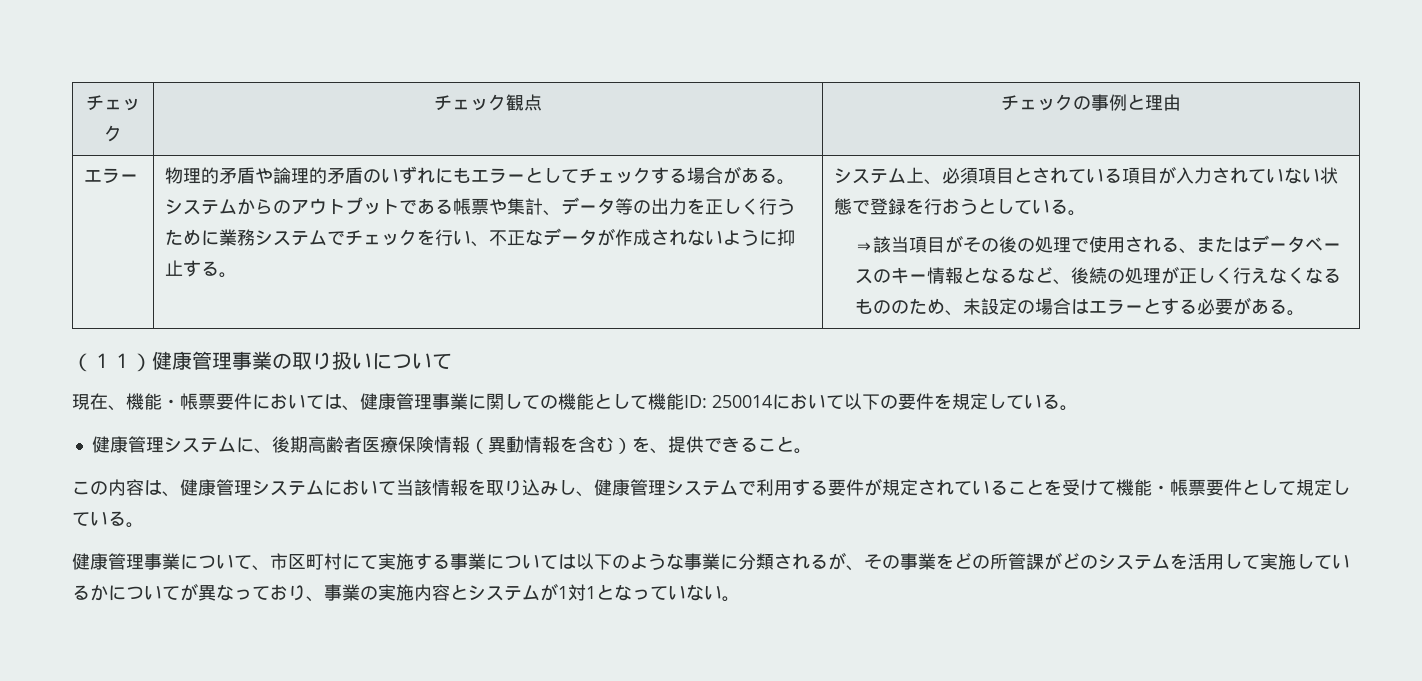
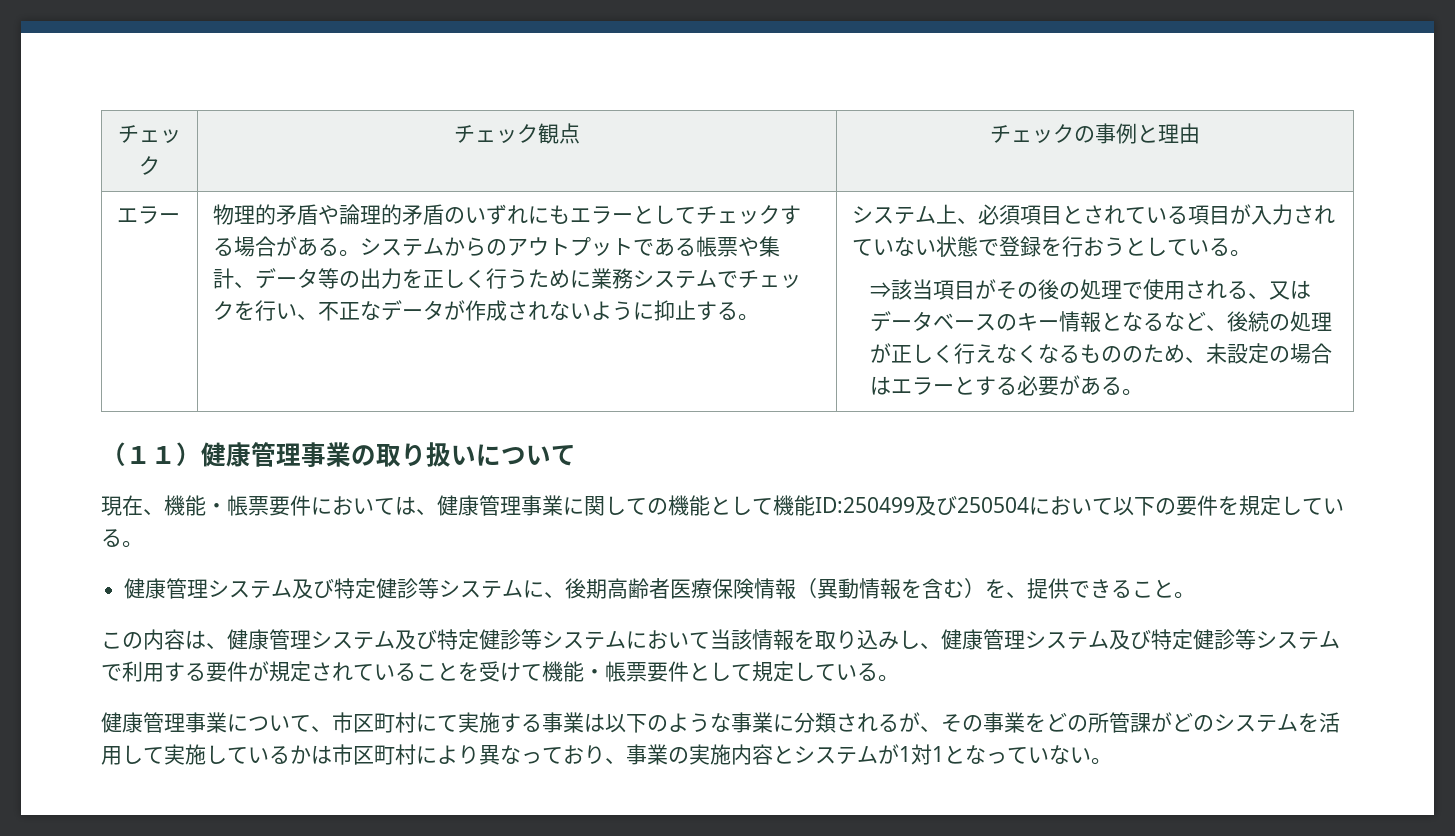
- ⇒該当項目がその後の処理で使用される、またはデータベースのキー情報となるなど、後続の処理が正しく行えなくなるもののため、未設定の場合はエラーとする必要がある。
+ ⇒該当項目がその後の処理で使用される、又はデータベースのキー情報となるなど、後続の処理が正しく行えなくなるもののため、未設定の場合はエラーとする必要がある。
- 現在、機能・帳票要件においては、健康管理事業に関しての機能として機能ID: 250014において以下の要件を規定している。
+ 現在、機能・帳票要件においては、健康管理事業に関しての機能として機能ID:250499及び250504において以下の要件を規定している。
- 健康管理システムに、後期高齢者医療保険情報（異動情報を含む）を、提供できること。
+ 健康管理システム及び特定健診等システムに、後期高齢者医療保険情報（異動情報を含む）を、提供できること。
- この内容は、健康管理システムにおいて当該情報を取り込みし、健康管理システムで利用する要件が規定されていることを受けて機能・帳票要件として規定している。
+ この内容は、健康管理システム及び特定健診等システムにおいて当該情報を取り込みし、健康管理システム及び特定健診等システムで利用する要件が規定されていることを受けて機能・帳票要件として規定している。
- 健康管理事業について、市区町村にて実施する事業については以下のような事業に分類されるが、その事業をどの所管課がどのシステムを活用して実施しているかについてが異なっており、事業の実施内容とシステムが1対1となっていない。
+ 健康管理事業について、市区町村にて実施する事業は以下のような事業に分類されるが、その事業をどの所管課がどのシステムを活用して実施しているかは市区町村により異なっており、事業の実施内容とシステムが1対1となっていない。

